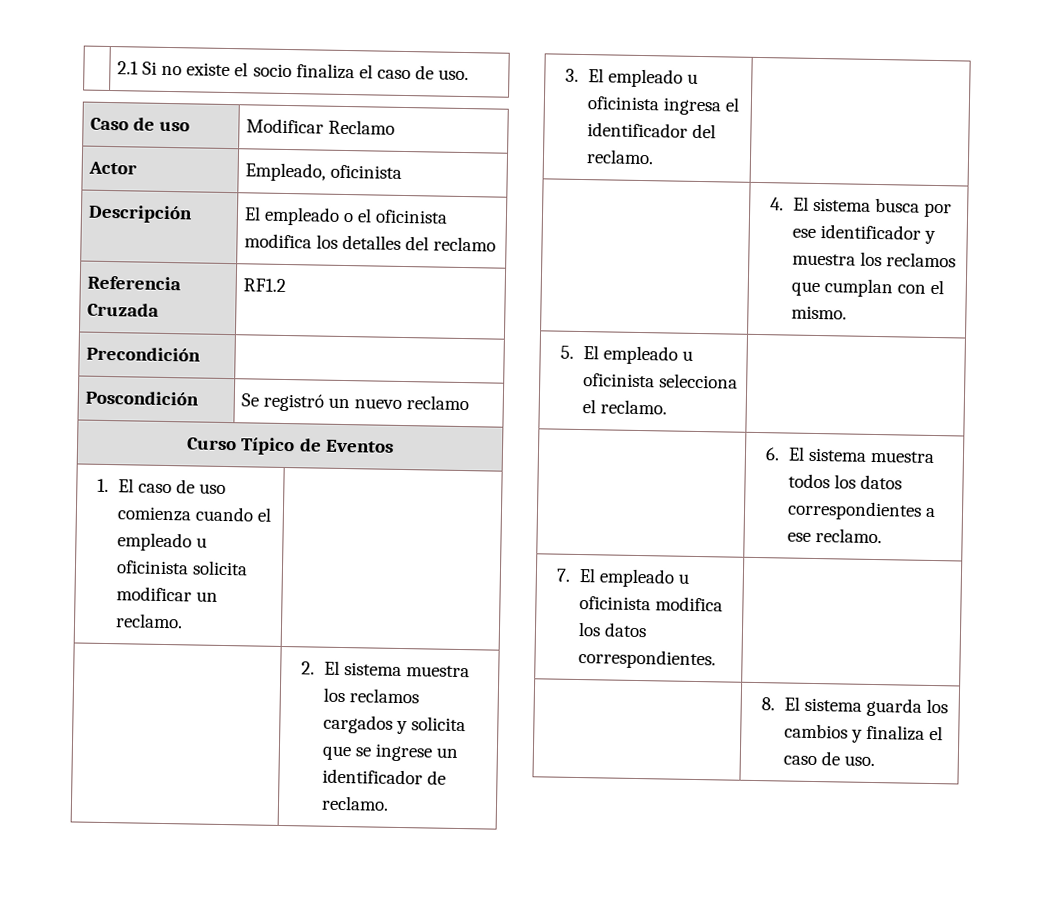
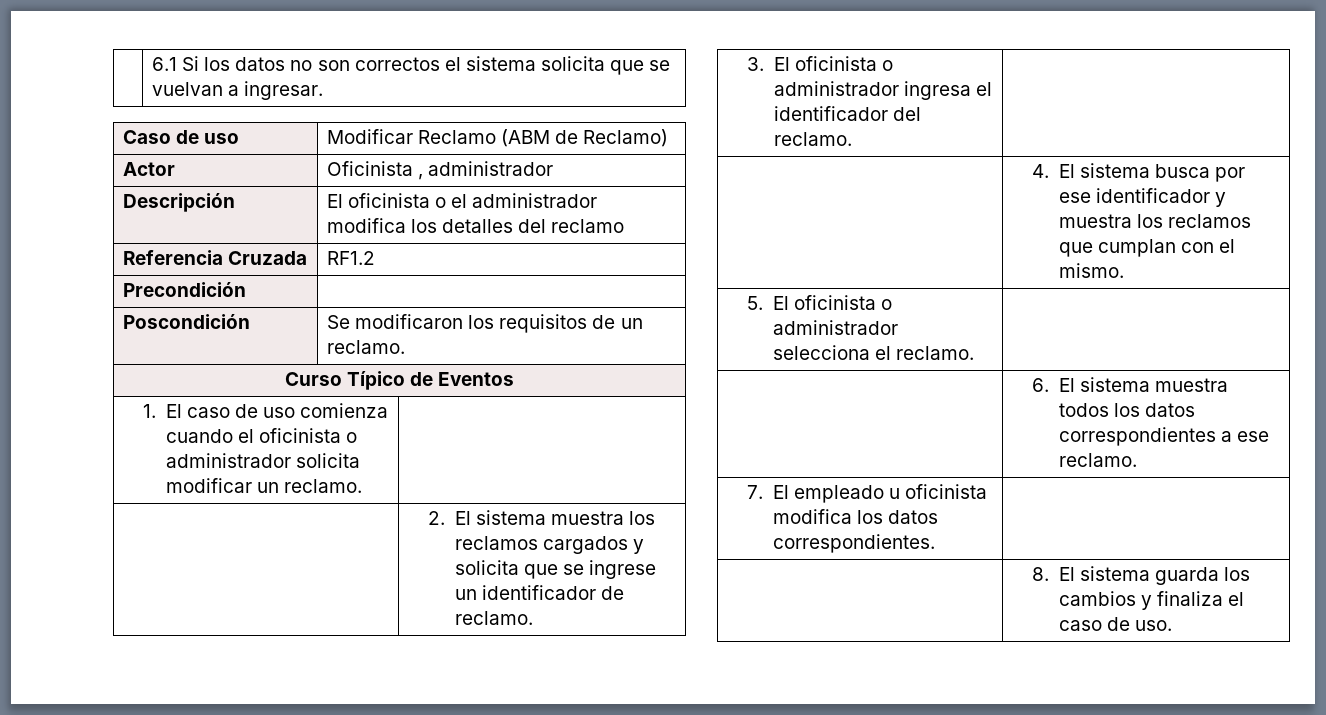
- | 2.1 Si no existe el socio finaliza el caso de uso.
+ | 6.1 Si los datos no son correctos el sistema solicita que se vuelvan a ingresar.
- Caso de uso | Modificar Reclamo
- Actor | Empleado, oficinista
+ Caso de uso | Modificar Reclamo (ABM de Reclamo)
+ Actor | Oficinista , administrador
- Descripción | El empleado o el oficinista modifica los detalles del reclamo
+ Descripción | El oficinista o el administrador modifica los detalles del reclamo
- Poscondición | Se registró un nuevo reclamo
+ Poscondición | Se modificaron los requisitos de un reclamo.
- 1. El caso de uso comienza cuando el empleado u oficinista solicita modificar un reclamo. |
+ 1. El caso de uso comienza cuando el oficinista o administrador solicita modificar un reclamo. |
- 3. El empleado u oficinista ingresa el identificador del reclamo. |
+ 3. El oficinista o administrador ingresa el identificador del reclamo. |
- 5. El empleado u oficinista selecciona el reclamo. |
+ 5. El oficinista o administrador selecciona el reclamo. |

